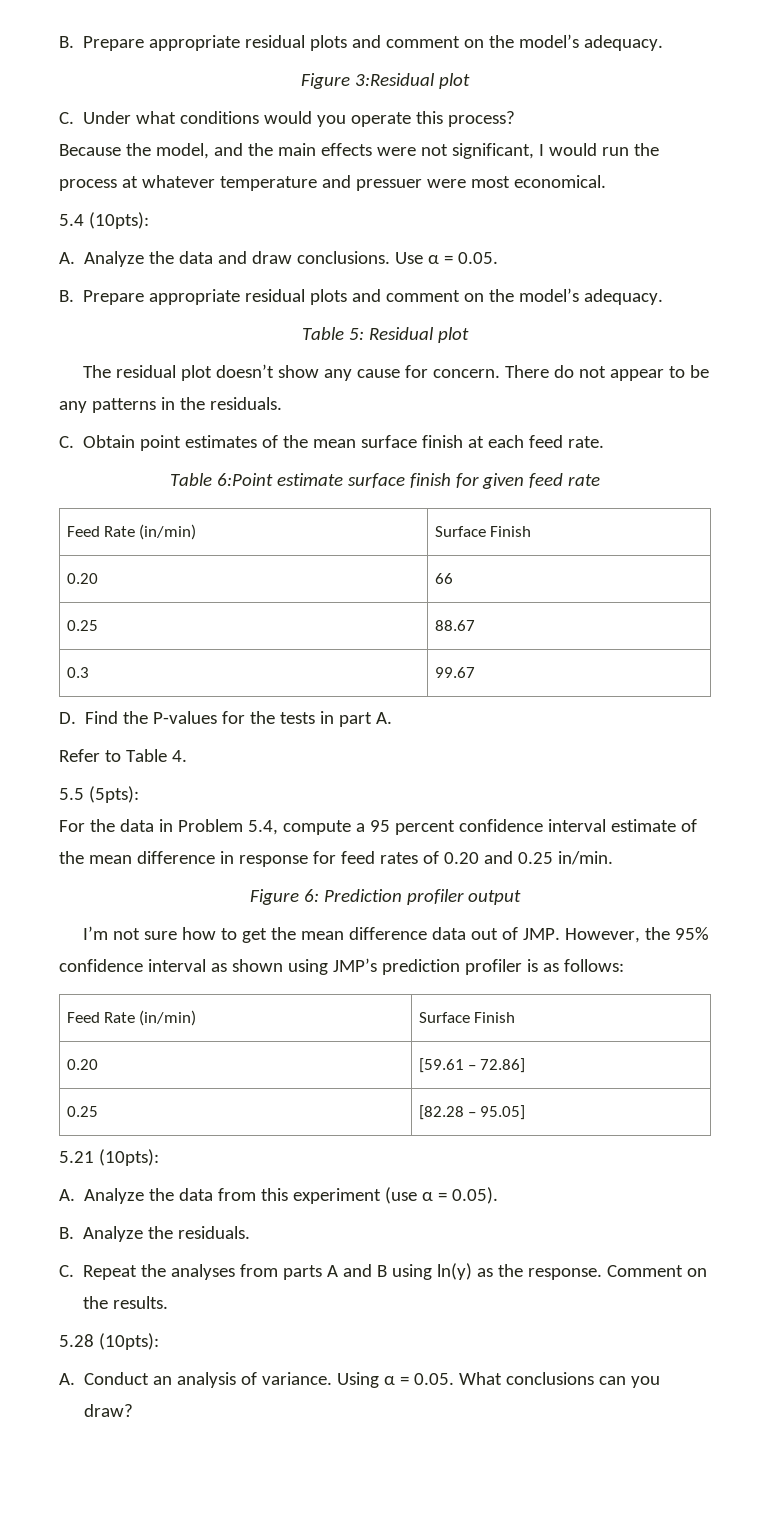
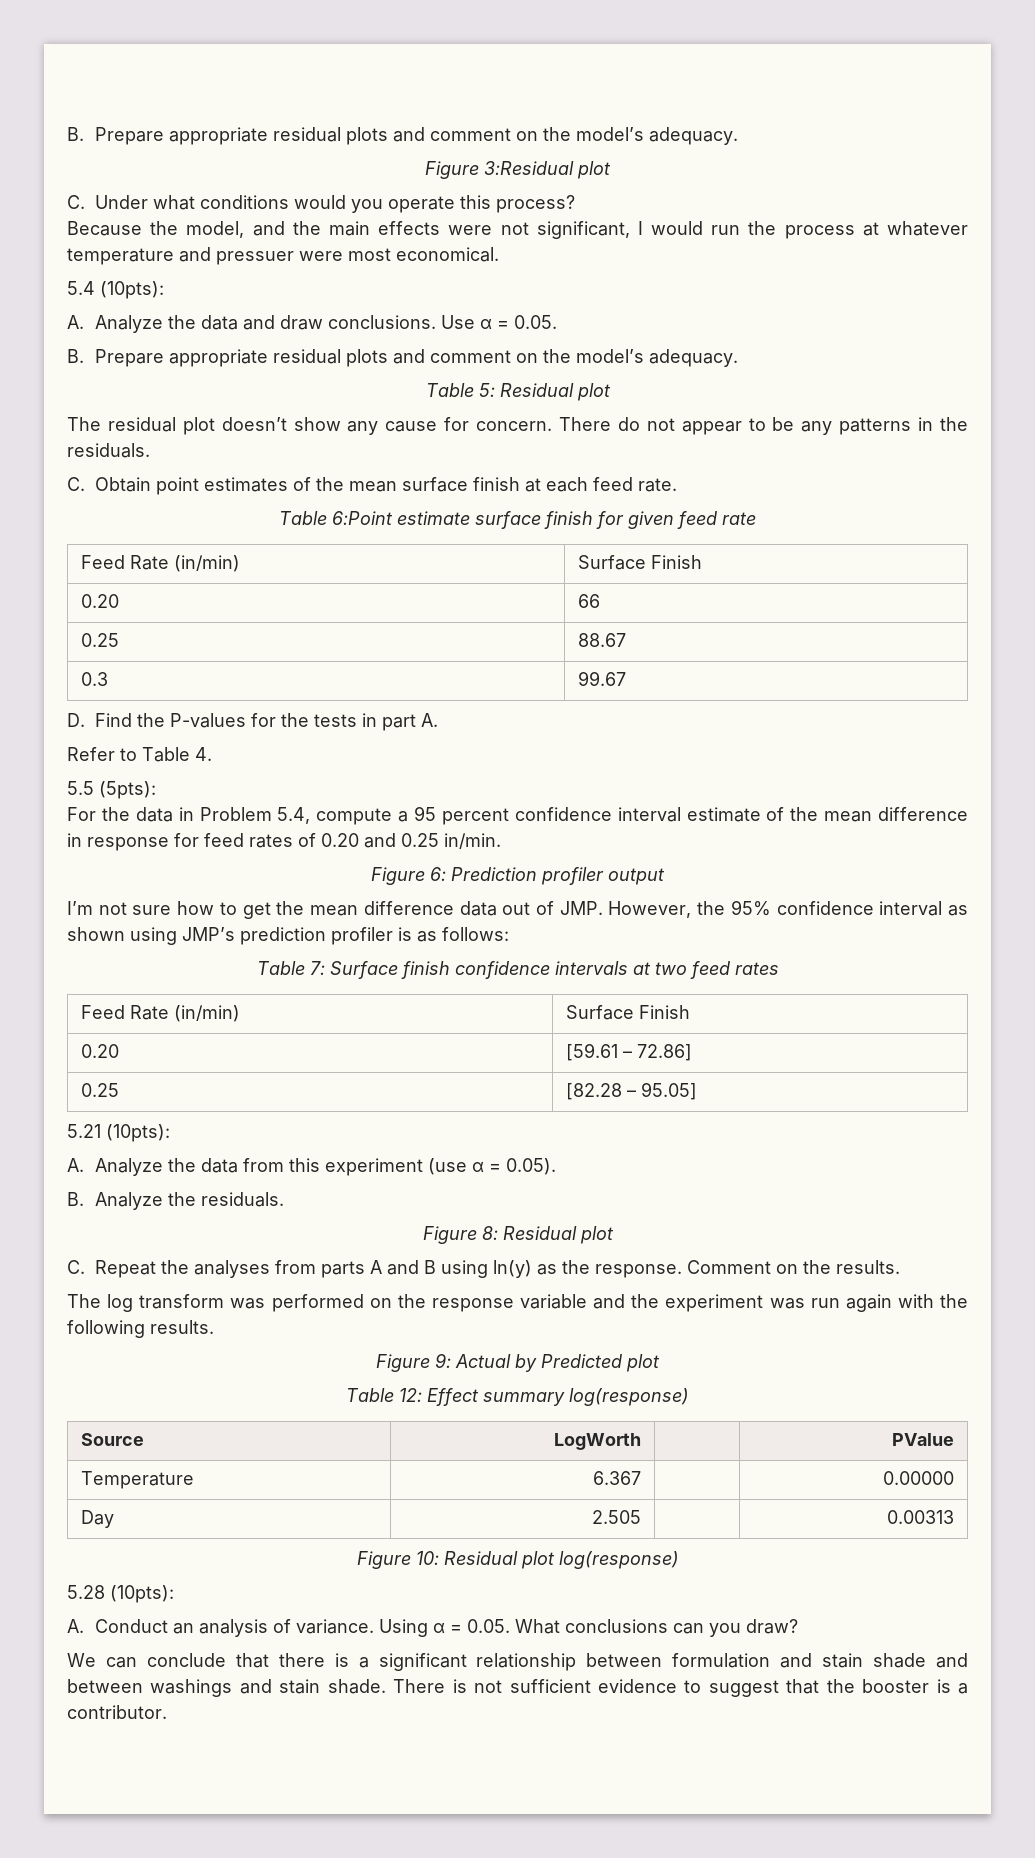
+ Table 7: Surface finish confidence intervals at two feed rates
+ Figure 8: Residual plot
+ The log transform was performed on the response variable and the experiment was run again with the following results.
+ Figure 9: Actual by Predicted plot
+ Table 12: Effect summary log(response)
+ Source | LogWorth | | PValue
+ Temperature | 6.367 | | 0.00000
+ Day | 2.505 | | 0.00313
+ Figure 10: Residual plot log(response)
+ We can conclude that there is a significant relationship between formulation and stain shade and between washings and stain shade. There is not sufficient evidence to suggest that the booster is a contributor.

